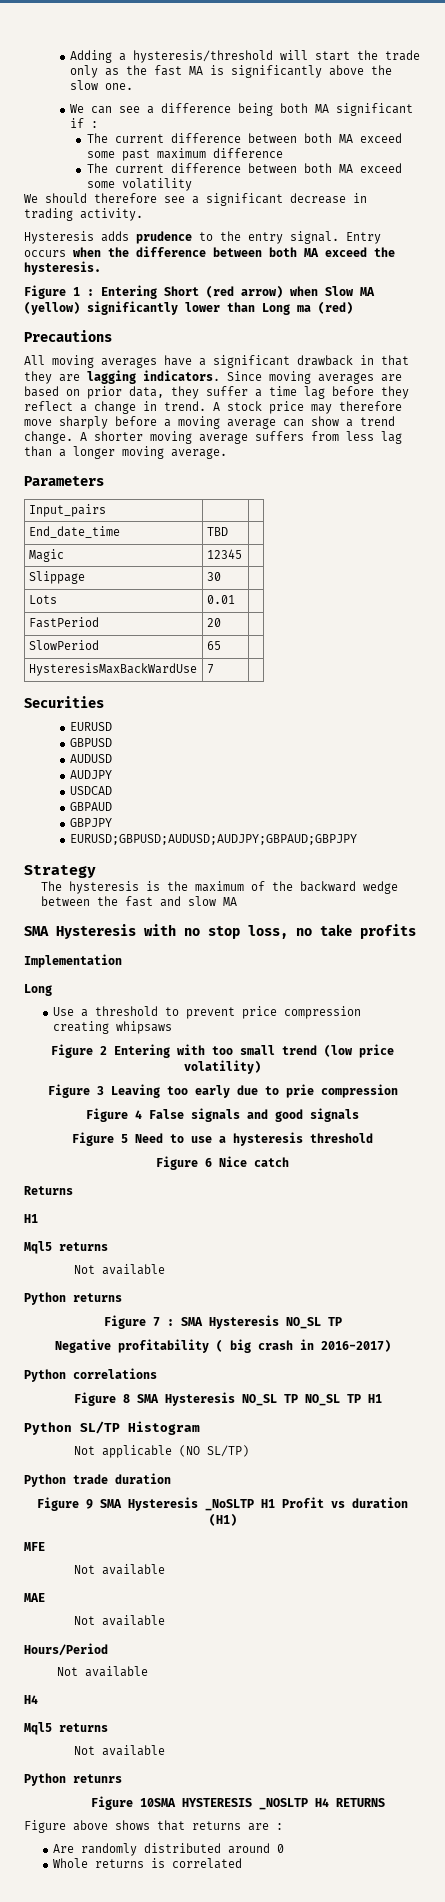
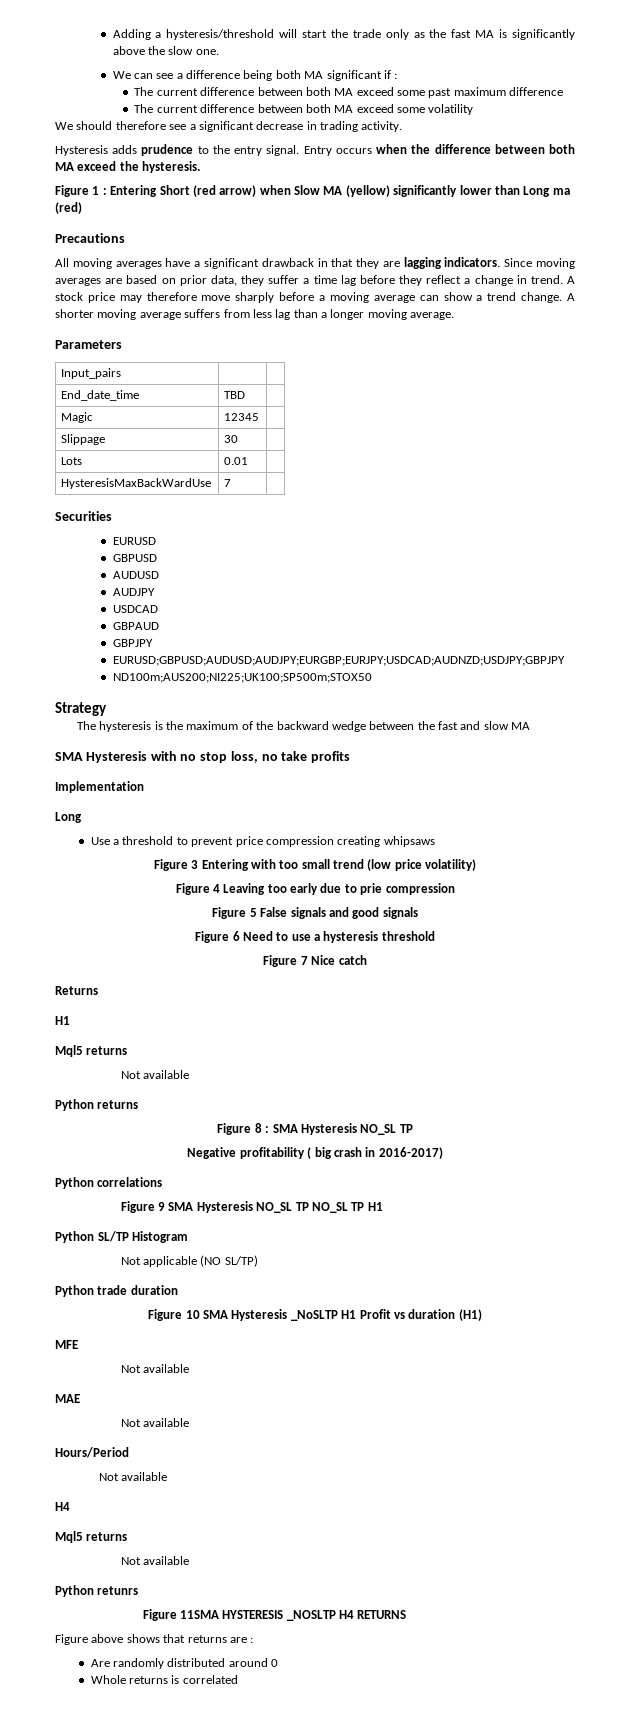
- FastPeriod | 20 |
- SlowPeriod | 65 |
- EURUSD;GBPUSD;AUDUSD;AUDJPY;GBPAUD;GBPJPY
+ EURUSD;GBPUSD;AUDUSD;AUDJPY;EURGBP;EURJPY;USDCAD;AUDNZD;USDJPY;GBPJPY
+ ND100m;AUS200;NI225;UK100;SP500m;STOX50
- Figure 2 Entering with too small trend (low price volatility)
+ Figure 3 Entering with too small trend (low price volatility)
- Figure 3 Leaving too early due to prie compression
+ Figure 4 Leaving too early due to prie compression
- Figure 4 False signals and good signals
+ Figure 5 False signals and good signals
- Figure 5 Need to use a hysteresis threshold
+ Figure 6 Need to use a hysteresis threshold
- Figure 6 Nice catch
+ Figure 7 Nice catch
- Figure 7 : SMA Hysteresis NO_SL TP
+ Figure 8 : SMA Hysteresis NO_SL TP
- Figure 8 SMA Hysteresis NO_SL TP NO_SL TP H1
+ Figure 9 SMA Hysteresis NO_SL TP NO_SL TP H1
- Figure 9 SMA Hysteresis _NoSLTP H1 Profit vs duration (H1)
+ Figure 10 SMA Hysteresis _NoSLTP H1 Profit vs duration (H1)
- Figure 10SMA HYSTERESIS _NOSLTP H4 RETURNS
+ Figure 11SMA HYSTERESIS _NOSLTP H4 RETURNS

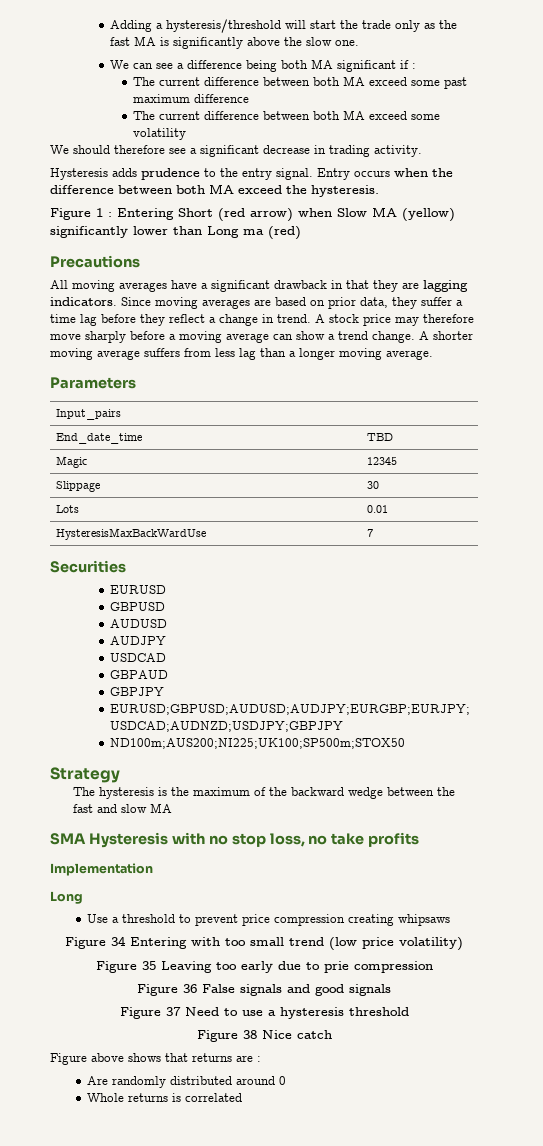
- Figure 3 Entering with too small trend (low price volatility)
+ Figure 34 Entering with too small trend (low price volatility)
- Figure 4 Leaving too early due to prie compression
+ Figure 35 Leaving too early due to prie compression
- Figure 5 False signals and good signals
+ Figure 36 False signals and good signals
- Figure 6 Need to use a hysteresis threshold
+ Figure 37 Need to use a hysteresis threshold
- Figure 7 Nice catch
+ Figure 38 Nice catch
- Returns
- H1
- Mql5 returns
- Not available
- Python returns
- Figure 8 : SMA Hysteresis NO_SL TP
- Negative profitability ( big crash in 2016-2017)
- Python correlations
- Figure 9 SMA Hysteresis NO_SL TP NO_SL TP H1
- Python SL/TP Histogram
- Not applicable (NO SL/TP)
- Python trade duration
- Figure 10 SMA Hysteresis _NoSLTP H1 Profit vs duration (H1)
- MFE
- Not available
- MAE
- Not available
- Hours/Period
- Not available
- H4
- Mql5 returns
- Not available
- Python retunrs
- Figure 11SMA HYSTERESIS _NOSLTP H4 RETURNS

